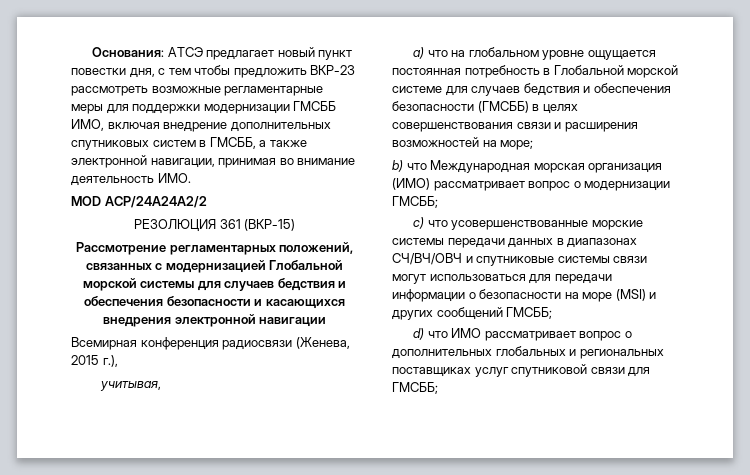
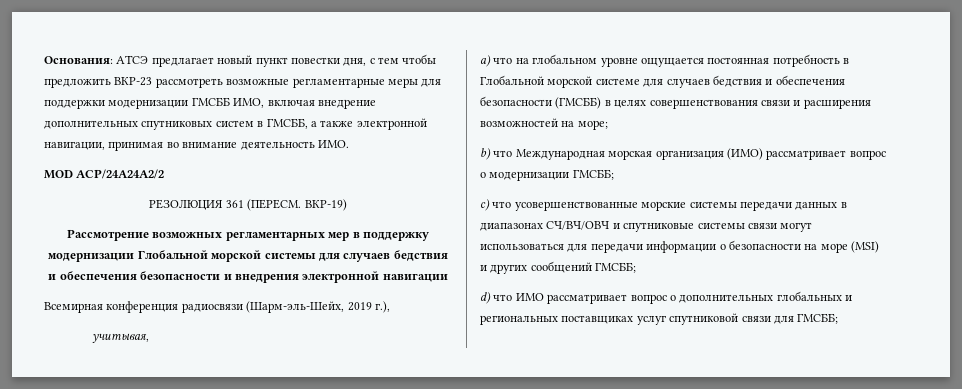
- РЕЗОЛЮЦИЯ 361 (ВКР-15)
+ РЕЗОЛЮЦИЯ 361 (ПЕРЕСМ. ВКР-19)
- Рассмотрение регламентарных положений, связанных с модернизацией Глобальной морской системы для случаев бедствия и обеспечения безопасности и касающихся внедрения электронной навигации
+ Рассмотрение возможных регламентарных мер в поддержку модернизации Глобальной морской системы для случаев бедствия и обеспечения безопасности и внедрения электронной навигации
- Всемирная конференция радиосвязи (Женева, 2015 г.),
+ Всемирная конференция радиосвязи (Шарм-эль-Шейх, 2019 г.),

